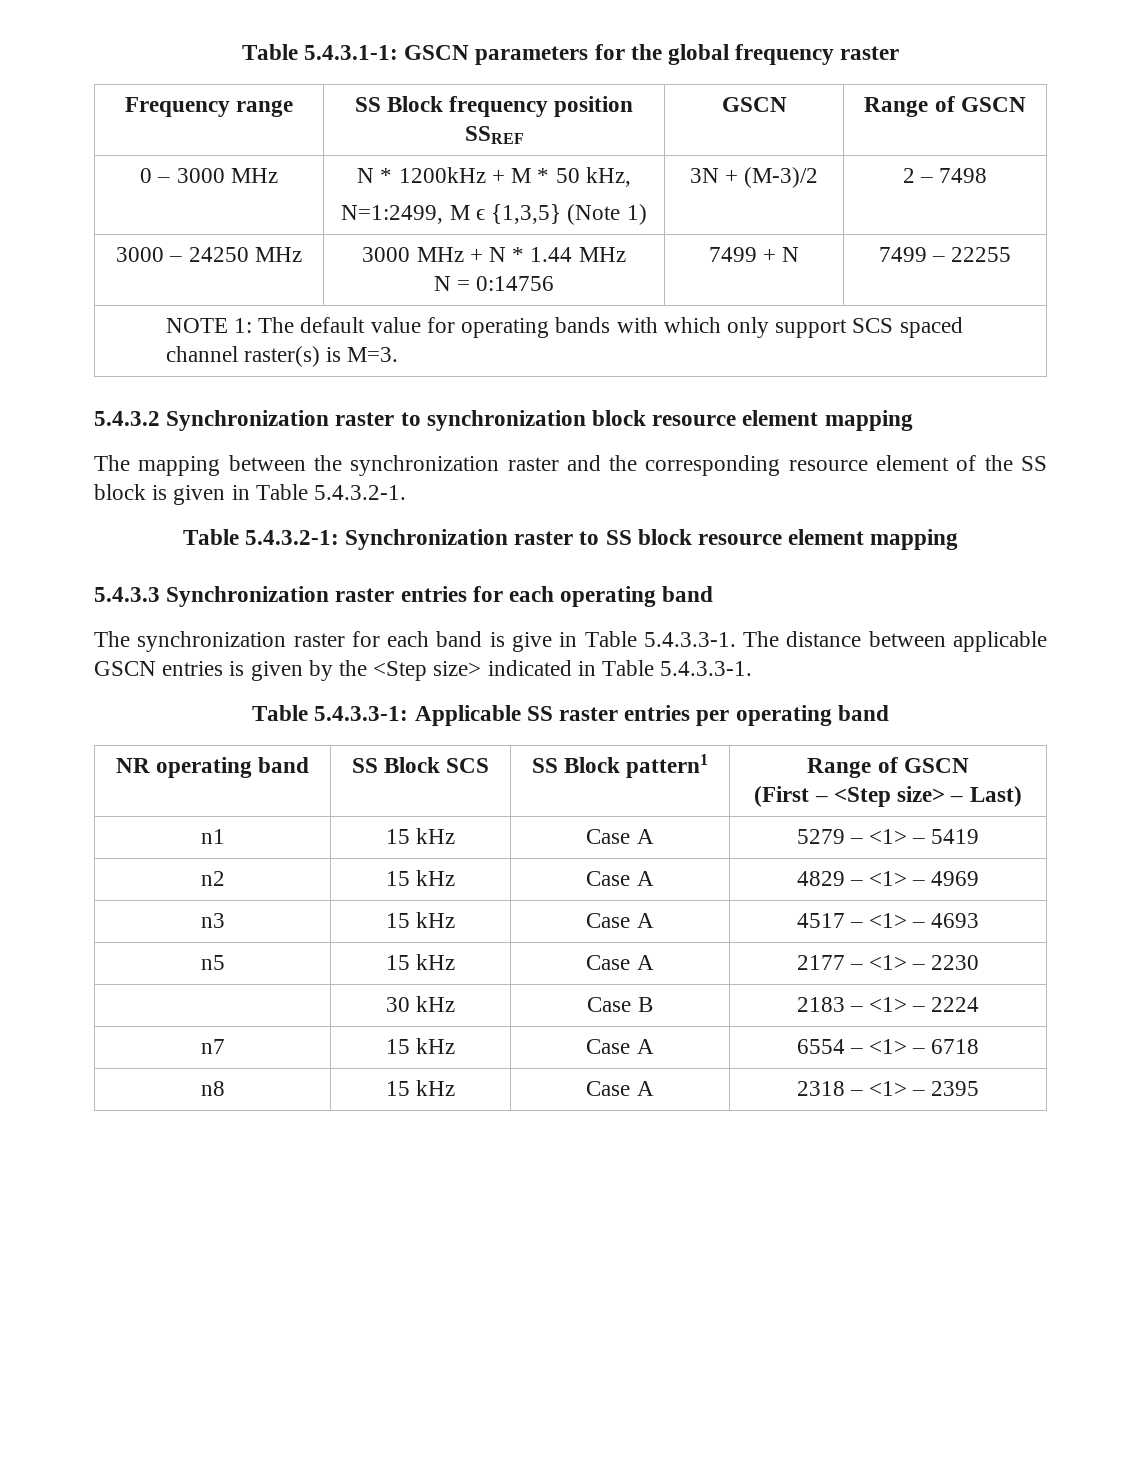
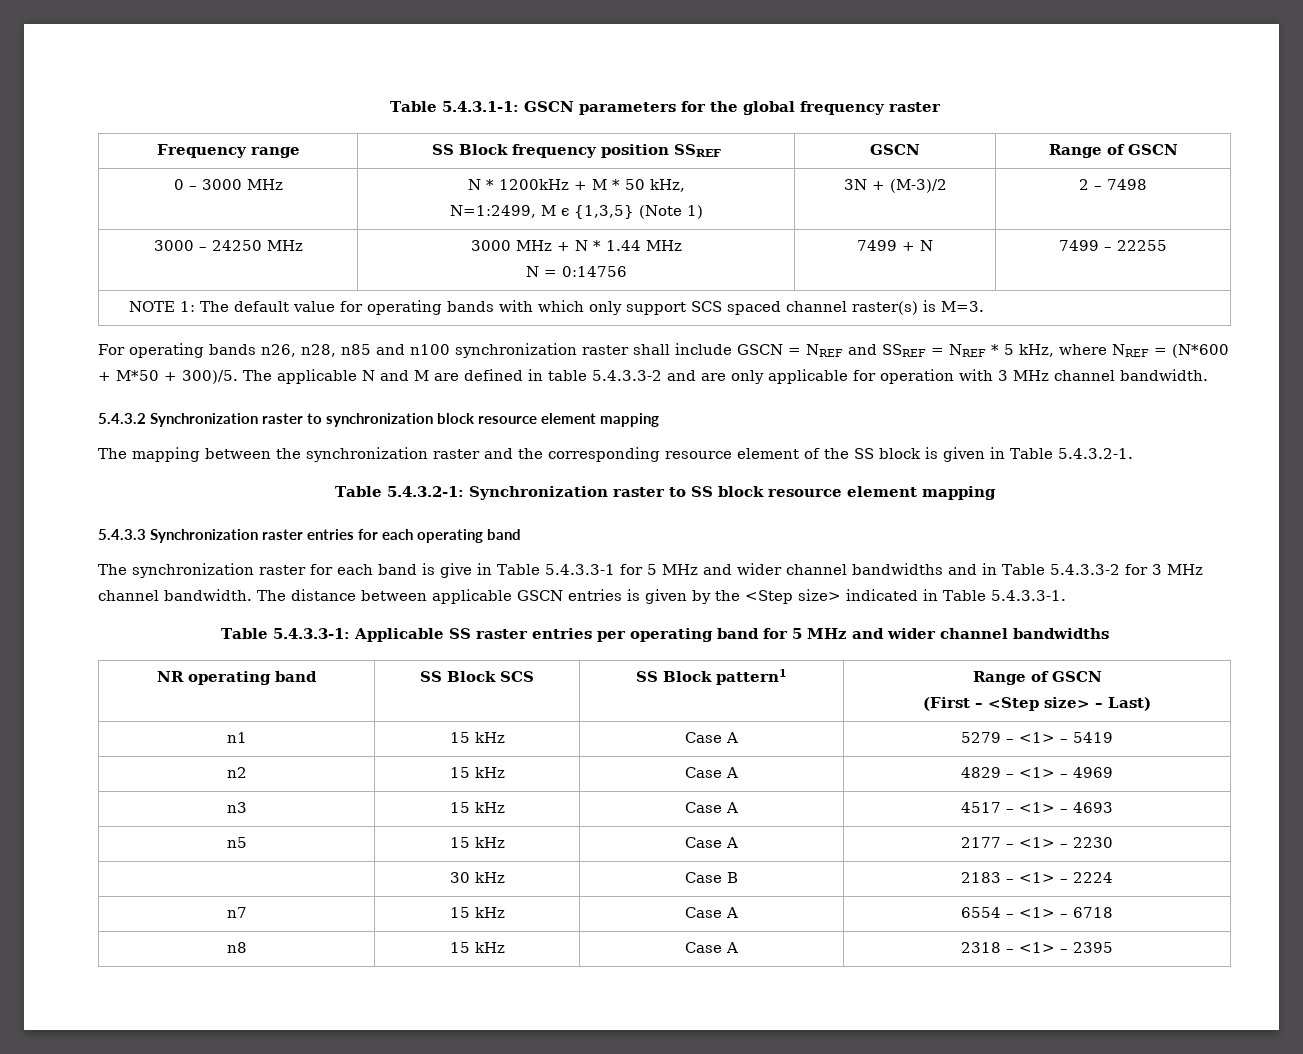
+ For operating bands n26, n28, n85 and n100 synchronization raster shall include GSCN = NREF and SSREF = NREF * 5 kHz, where NREF = (N*600 + M*50 + 300)/5. The applicable N and M are defined in table 5.4.3.3-2 and are only applicable for operation with 3 MHz channel bandwidth.
- The synchronization raster for each band is give in Table 5.4.3.3-1. The distance between applicable GSCN entries is given by the <Step size> indicated in Table 5.4.3.3-1.
+ The synchronization raster for each band is give in Table 5.4.3.3-1 for 5 MHz and wider channel bandwidths and in Table 5.4.3.3-2 for 3 MHz channel bandwidth. The distance between applicable GSCN entries is given by the <Step size> indicated in Table 5.4.3.3-1.
- Table 5.4.3.3-1: Applicable SS raster entries per operating band
+ Table 5.4.3.3-1: Applicable SS raster entries per operating band for 5 MHz and wider channel bandwidths

